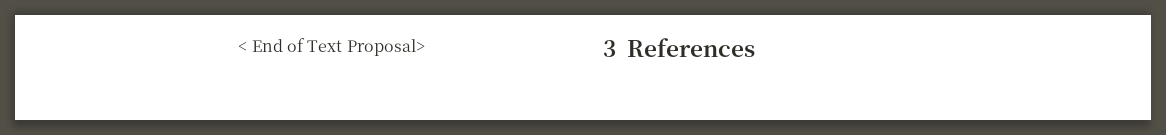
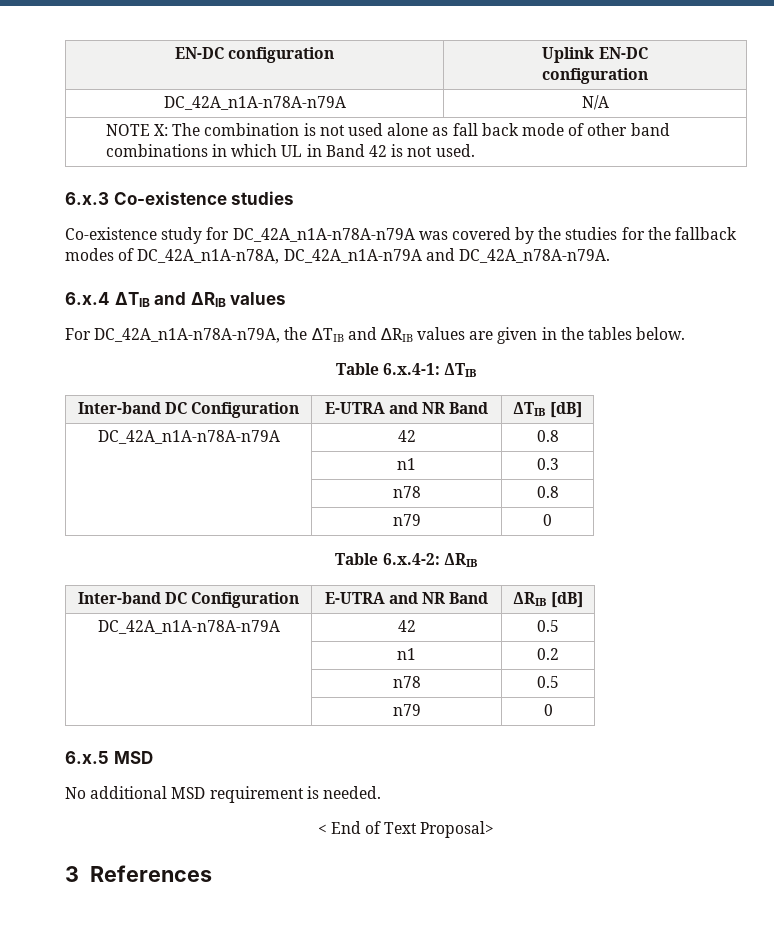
+ EN-DC configuration | Uplink EN-DC
+ configuration
+ DC_42A_n1A-n78A-n79A | N/A
+ NOTE X: The combination is not used alone as fall back mode of other band combinations in which UL in Band 42 is not used.
+ 6.x.3 Co-existence studies
+ Co-existence study for DC_42A_n1A-n78A-n79A was covered by the studies for the fallback modes of DC_42A_n1A-n78A, DC_42A_n1A-n79A and DC_42A_n78A-n79A.
+ 6.x.4 ∆TIB and ∆RIB values
+ For DC_42A_n1A-n78A-n79A, the ∆TIB and ∆RIB values are given in the tables below.
+ Table 6.x.4-1: ΔTIB
+ Inter-band DC Configuration | E-UTRA and NR Band | ΔTIB [dB]
+ DC_42A_n1A-n78A-n79A | 42 | 0.8
+ | n1 | 0.3
+ | n78 | 0.8
+ | n79 | 0
+ Table 6.x.4-2: ΔRIB
+ Inter-band DC Configuration | E-UTRA and NR Band | ΔRIB [dB]
+ DC_42A_n1A-n78A-n79A | 42 | 0.5
+ | n1 | 0.2
+ | n78 | 0.5
+ | n79 | 0
+ 6.x.5 MSD
+ No additional MSD requirement is needed.

